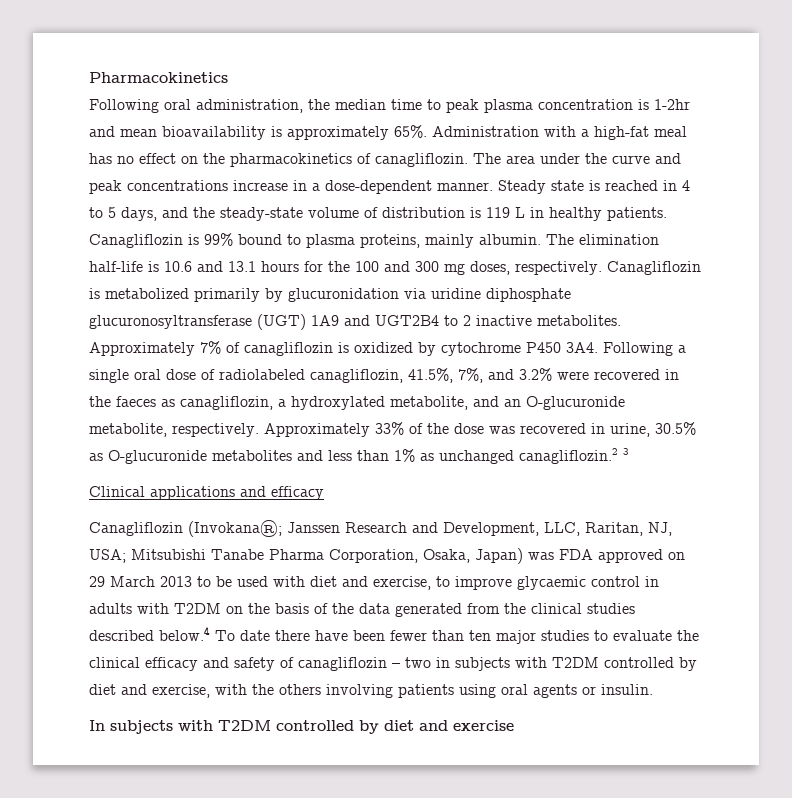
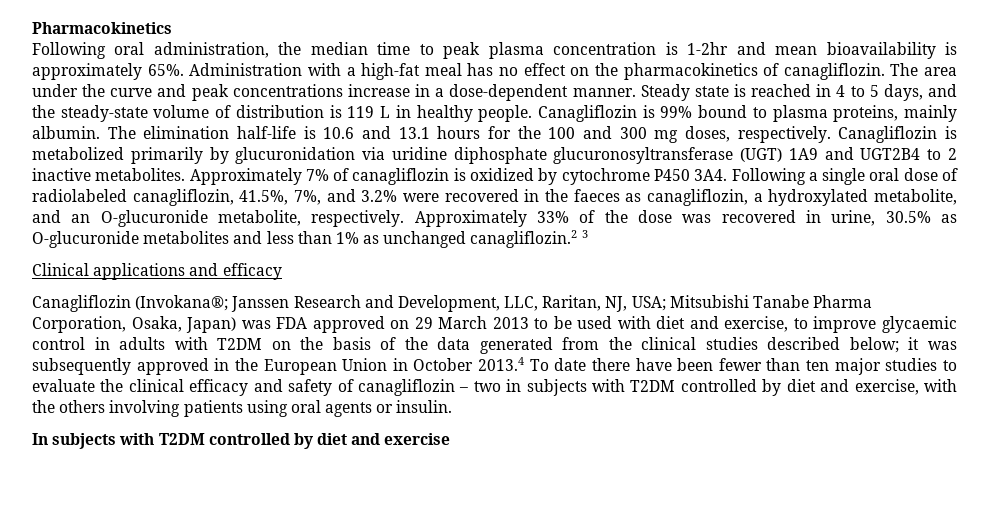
- Steady state is reached in 4 to 5 days, and the steady-state volume of distribution is 119 L in healthy patients.
+ Steady state is reached in 4 to 5 days, and the steady-state volume of distribution is 119 L in healthy people.
- Mitsubishi Tanabe Pharma Corporation, Osaka, Japan) was FDA approved on 29 March 2013 to be used with diet and exercise, to improve glycaemic control in adults with T2DM on the basis of the data generated from the clinical studies described below.4 To date there have been fewer than ten major studies to evaluate the clinical efficacy and safety of canagliflozin – two in subjects with T2DM controlled by diet and exercise, with the others involving patients using oral agents or insulin.
+ Mitsubishi Tanabe Pharma Corporation, Osaka, Japan) was FDA approved on 29 March 2013 to be used with diet and exercise, to improve glycaemic control in adults with T2DM on the basis of the data generated from the clinical studies described below; it was subsequently approved in the European Union in October 2013.4 To date there have been fewer than ten major studies to evaluate the clinical efficacy and safety of canagliflozin – two in subjects with T2DM controlled by diet and exercise, with the others involving patients using oral agents or insulin.

